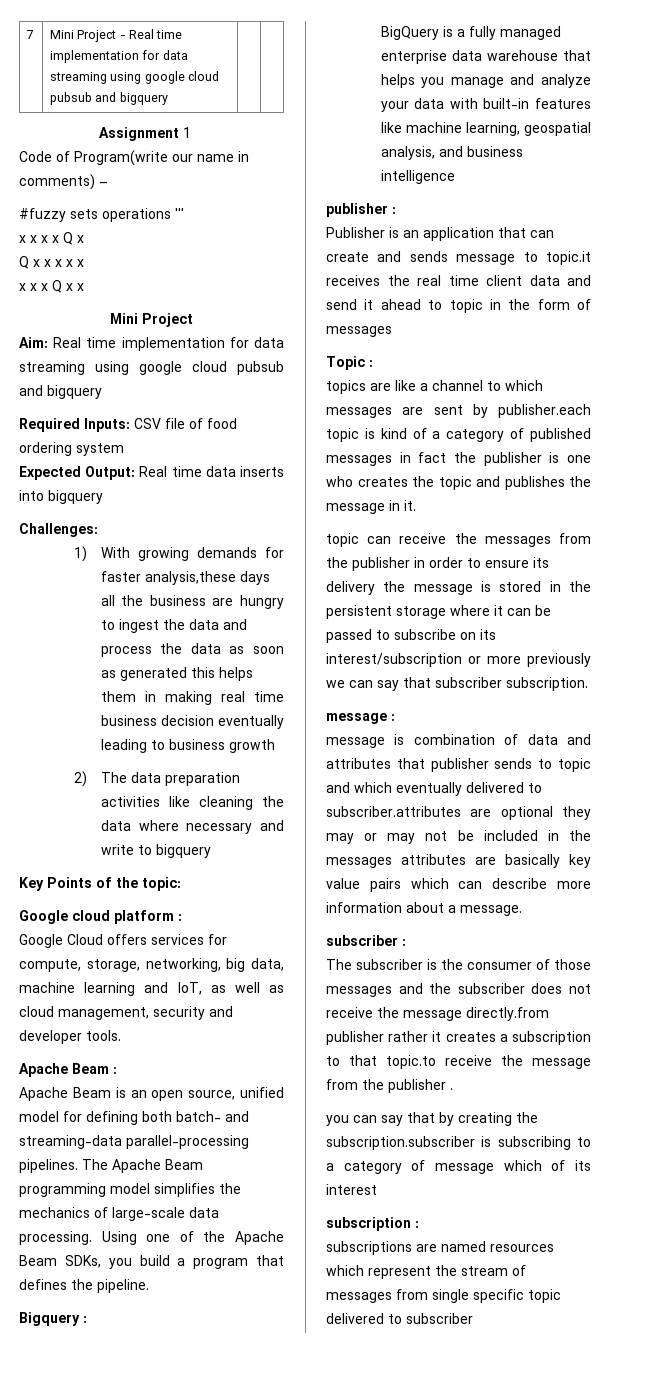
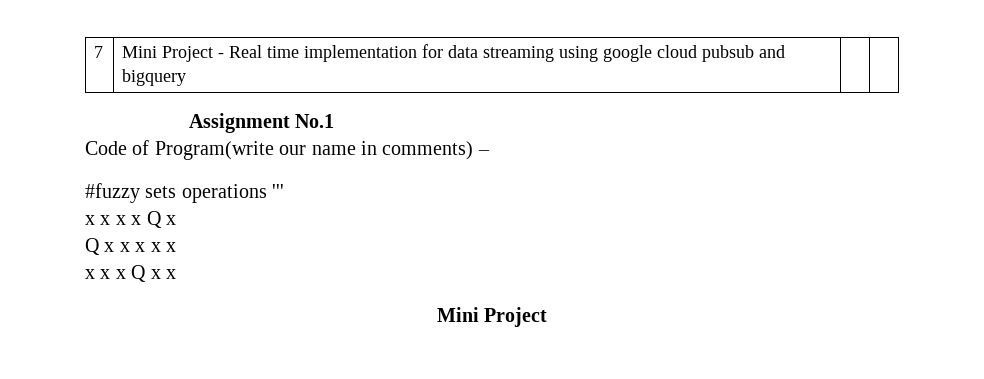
- Assignment 1
+ Assignment No.1
- Aim: Real time implementation for data streaming using google cloud pubsub and bigquery
- Required Inputs: CSV file of food ordering system
- Expected Output: Real time data inserts into bigquery
- Challenges:
- 1) With growing demands for faster analysis,these days all the business are hungry to ingest the data and process the data as soon as generated this helps them in making real time business decision eventually leading to business growth
- 2) The data preparation activities like cleaning the data where necessary and write to bigquery
- Key Points of the topic:
- Google cloud platform :
- Google Cloud offers services for compute, storage, networking, big data, machine learning and IoT, as well as cloud management, security and developer tools.
- Apache Beam :
- Apache Beam is an open source, unified model for defining both batch- and streaming-data parallel-processing pipelines. The Apache Beam programming model simplifies the mechanics of large-scale data processing. Using one of the Apache Beam SDKs, you build a program that defines the pipeline.
- Bigquery :
- BigQuery is a fully managed enterprise data warehouse that helps you manage and analyze your data with built-in features like machine learning, geospatial analysis, and business intelligence
- publisher :
- Publisher is an application that can create and sends message to topic.it receives the real time client data and send it ahead to topic in the form of messages
- Topic :
- topics are like a channel to which messages are sent by publisher.each topic is kind of a category of published messages in fact the publisher is one who creates the topic and publishes the message in it.
- topic can receive the messages from the publisher in order to ensure its delivery the message is stored in the persistent storage where it can be passed to subscribe on its interest/subscription or more previously we can say that subscriber subscription.
- message :
- message is combination of data and attributes that publisher sends to topic and which eventually delivered to subscriber.attributes are optional they may or may not be included in the messages attributes are basically key value pairs which can describe more information about a message.
- subscriber :
- The subscriber is the consumer of those messages and the subscriber does not receive the message directly.from publisher rather it creates a subscription to that topic.to receive the message from the publisher .
- you can say that by creating the subscription.subscriber is subscribing to a category of message which of its interest
- subscription :
- subscriptions are named resources which represent the stream of messages from single specific topic delivered to subscriber

